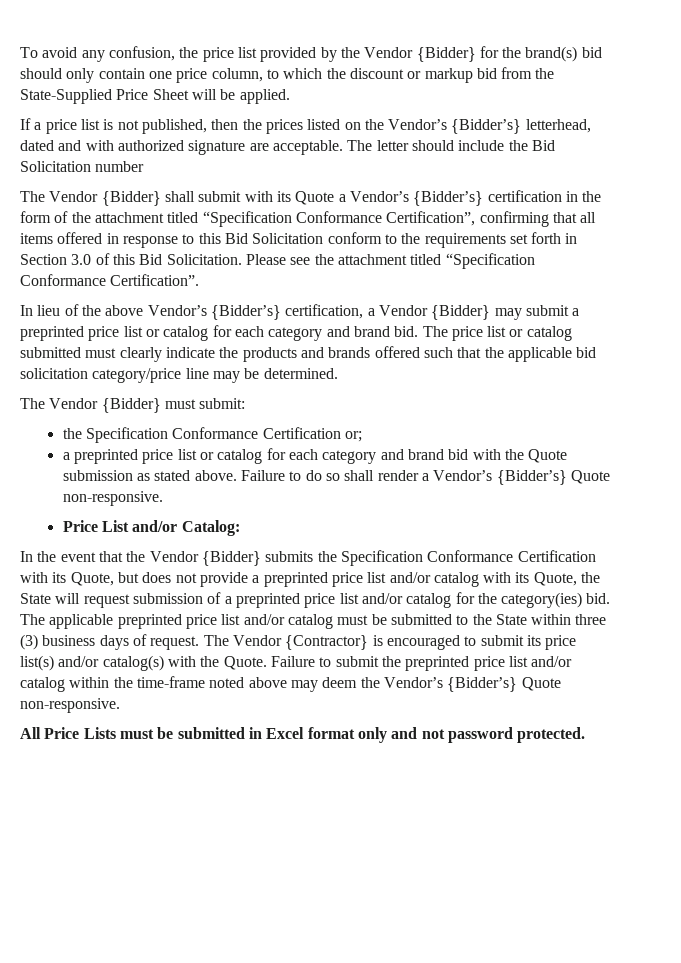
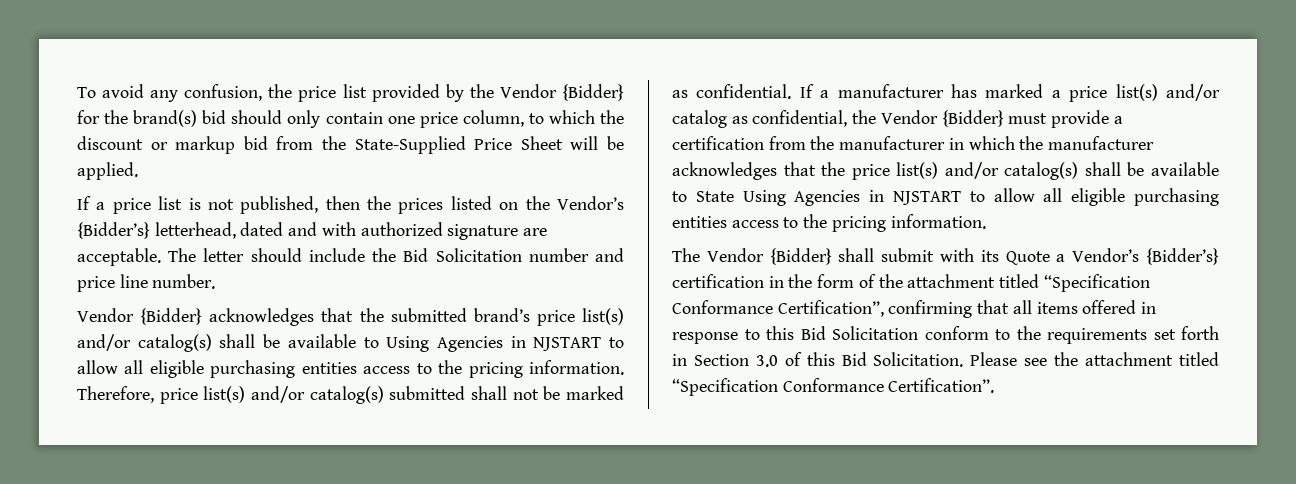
- The letter should include the Bid Solicitation number
+ The letter should include the Bid Solicitation number and price line number.
+ Vendor {Bidder} acknowledges that the submitted brand’s price list(s) and/or catalog(s) shall be available to Using Agencies in NJSTART to allow all eligible purchasing entities access to the pricing information. Therefore, price list(s) and/or catalog(s) submitted shall not be marked as confidential. If a manufacturer has marked a price list(s) and/or catalog as confidential, the Vendor {Bidder} must provide a certification from the manufacturer in which the manufacturer acknowledges that the price list(s) and/or catalog(s) shall be available to State Using Agencies in NJSTART to allow all eligible purchasing entities access to the pricing information.
- In lieu of the above Vendor’s {Bidder’s} certification, a Vendor {Bidder} may submit a preprinted price list or catalog for each category and brand bid. The price list or catalog submitted must clearly indicate the products and brands offered such that the applicable bid solicitation category/price line may be determined.
- The Vendor {Bidder} must submit:
- the Specification Conformance Certification or;
- a preprinted price list or catalog for each category and brand bid with the Quote submission as stated above. Failure to do so shall render a Vendor’s {Bidder’s} Quote non-responsive.
- Price List and/or Catalog:
- In the event that the Vendor {Bidder} submits the Specification Conformance Certification with its Quote, but does not provide a preprinted price list and/or catalog with its Quote, the State will request submission of a preprinted price list and/or catalog for the category(ies) bid. The applicable preprinted price list and/or catalog must be submitted to the State within three (3) business days of request. The Vendor {Contractor} is encouraged to submit its price list(s) and/or catalog(s) with the Quote. Failure to submit the preprinted price list and/or catalog within the time-frame noted above may deem the Vendor’s {Bidder’s} Quote non-responsive.
- All Price Lists must be submitted in Excel format only and not password protected.

